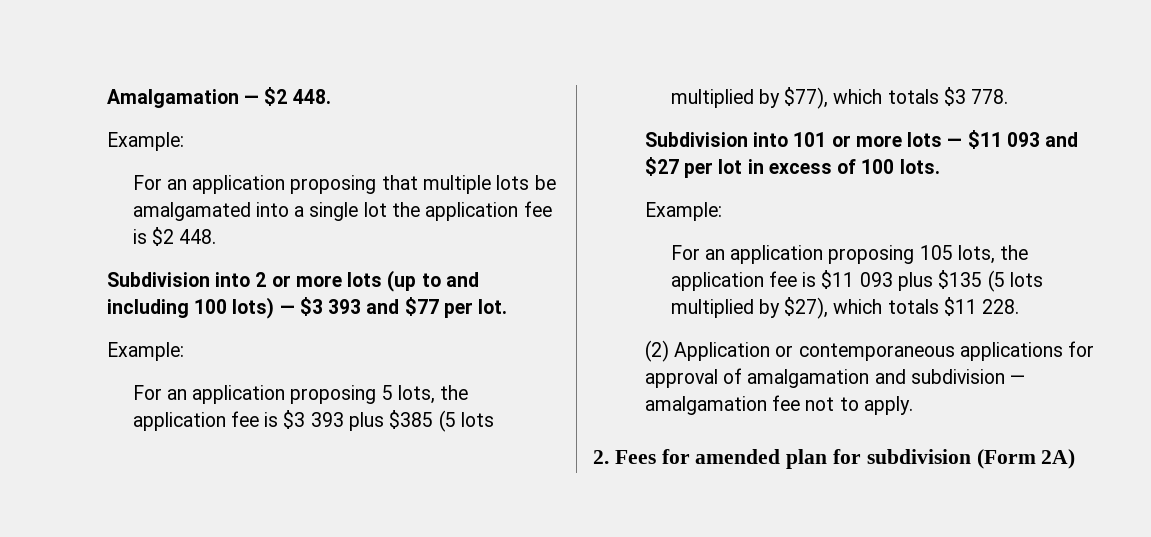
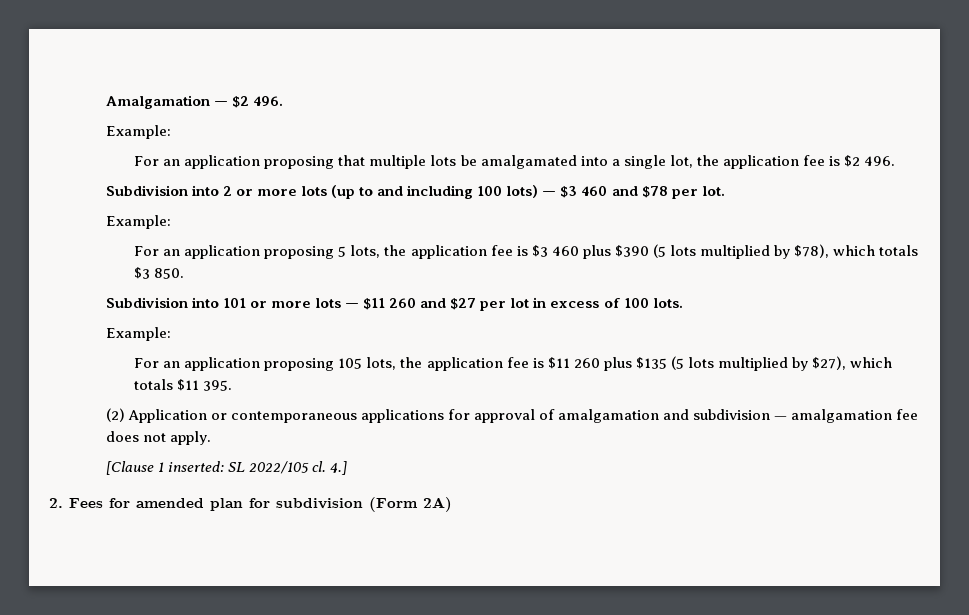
- Amalgamation — $2 448.
+ Amalgamation — $2 496.
- For an application proposing that multiple lots be amalgamated into a single lot the application fee is $2 448.
+ For an application proposing that multiple lots be amalgamated into a single lot, the application fee is $2 496.
- Subdivision into 2 or more lots (up to and including 100 lots) — $3 393 and $77 per lot.
+ Subdivision into 2 or more lots (up to and including 100 lots) — $3 460 and $78 per lot.
- For an application proposing 5 lots, the application fee is $3 393 plus $385 (5 lots multiplied by $77), which totals $3 778.
+ For an application proposing 5 lots, the application fee is $3 460 plus $390 (5 lots multiplied by $78), which totals $3 850.
- Subdivision into 101 or more lots — $11 093 and $27 per lot in excess of 100 lots.
+ Subdivision into 101 or more lots — $11 260 and $27 per lot in excess of 100 lots.
- For an application proposing 105 lots, the application fee is $11 093 plus $135 (5 lots multiplied by $27), which totals $11 228.
+ For an application proposing 105 lots, the application fee is $11 260 plus $135 (5 lots multiplied by $27), which totals $11 395.
- (2) Application or contemporaneous applications for approval of amalgamation and subdivision — amalgamation fee not to apply.
+ (2) Application or contemporaneous applications for approval of amalgamation and subdivision — amalgamation fee does not apply.
+ [Clause 1 inserted: SL 2022/105 cl. 4.]

